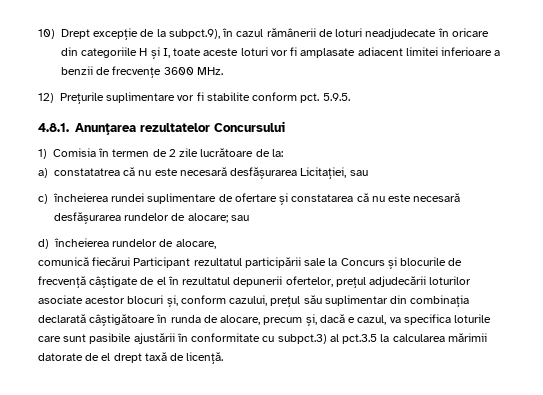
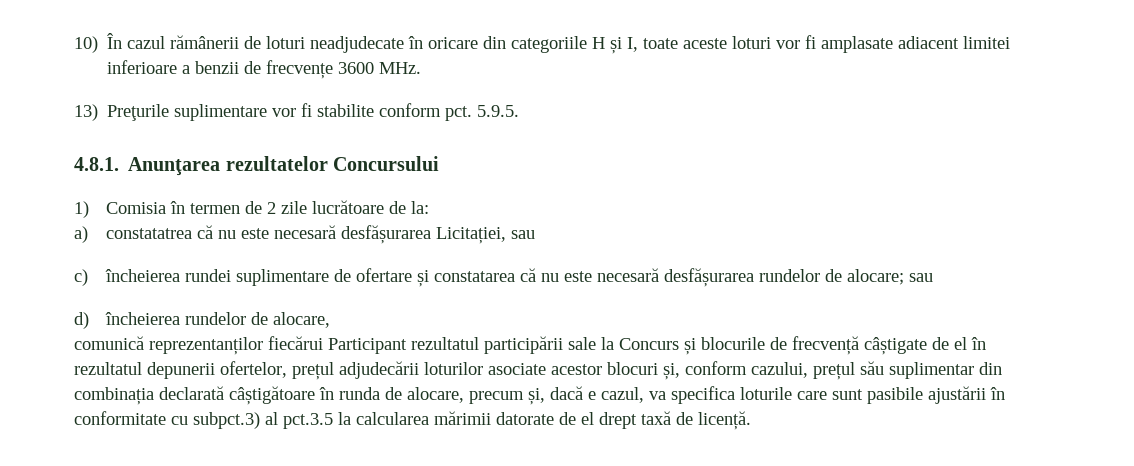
- 10) Drept excepție de la subpct.9), în cazul rămânerii de loturi neadjudecate în oricare din categoriile H și I, toate aceste loturi vor fi amplasate adiacent limitei inferioare a benzii de frecvențe 3600 MHz.
+ 10) În cazul rămânerii de loturi neadjudecate în oricare din categoriile H și I, toate aceste loturi vor fi amplasate adiacent limitei inferioare a benzii de frecvențe 3600 MHz.
- 12) Preţurile suplimentare vor fi stabilite conform pct.
+ 13) Preţurile suplimentare vor fi stabilite conform pct.
- comunică fiecărui Participant rezultatul participării sale la Concurs și blocurile de frecvență câștigate de el în rezultatul depunerii ofertelor, prețul adjudecării loturilor asociate acestor blocuri și, conform cazului, prețul său suplimentar din combinația declarată câștigătoare în runda de alocare, precum și, dacă e cazul, va specifica loturile care sunt pasibile ajustării în conformitate cu subpct.3) al pct.3.5 la calcularea mărimii datorate de el drept taxă de licență.
+ comunică reprezentanților fiecărui Participant rezultatul participării sale la Concurs și blocurile de frecvență câștigate de el în rezultatul depunerii ofertelor, prețul adjudecării loturilor asociate acestor blocuri și, conform cazului, prețul său suplimentar din combinația declarată câștigătoare în runda de alocare, precum și, dacă e cazul, va specifica loturile care sunt pasibile ajustării în conformitate cu subpct.3) al pct.3.5 la calcularea mărimii datorate de el drept taxă de licență.

